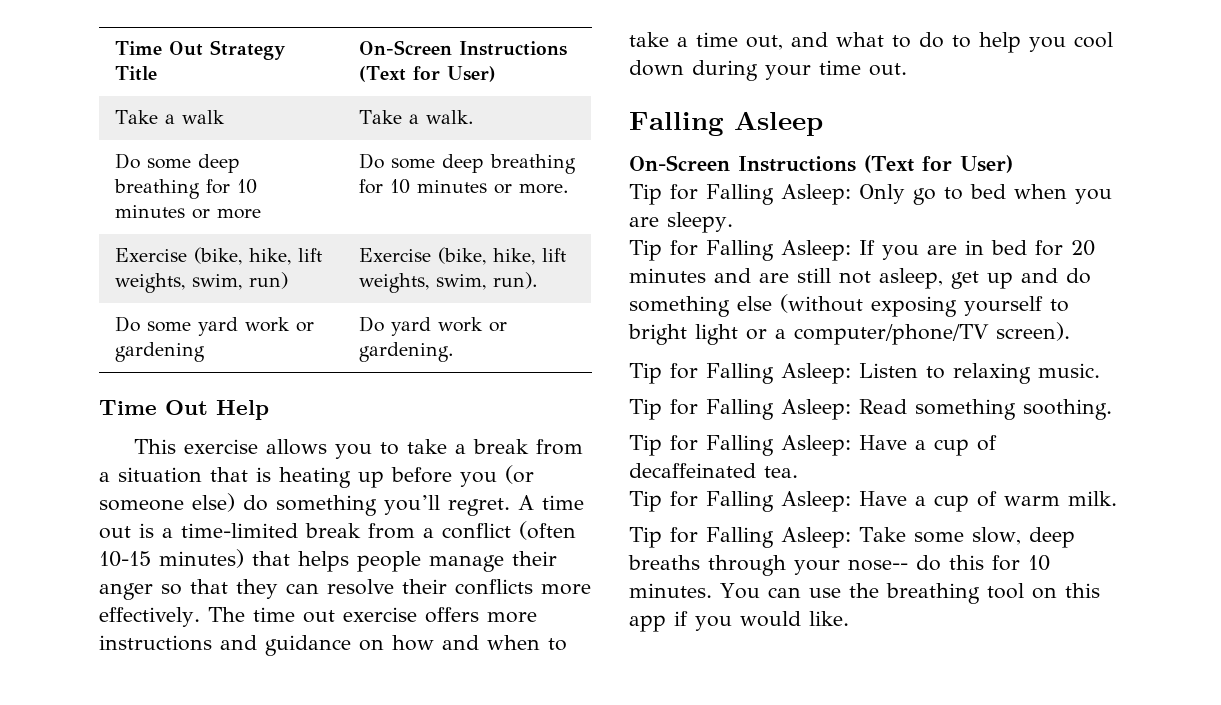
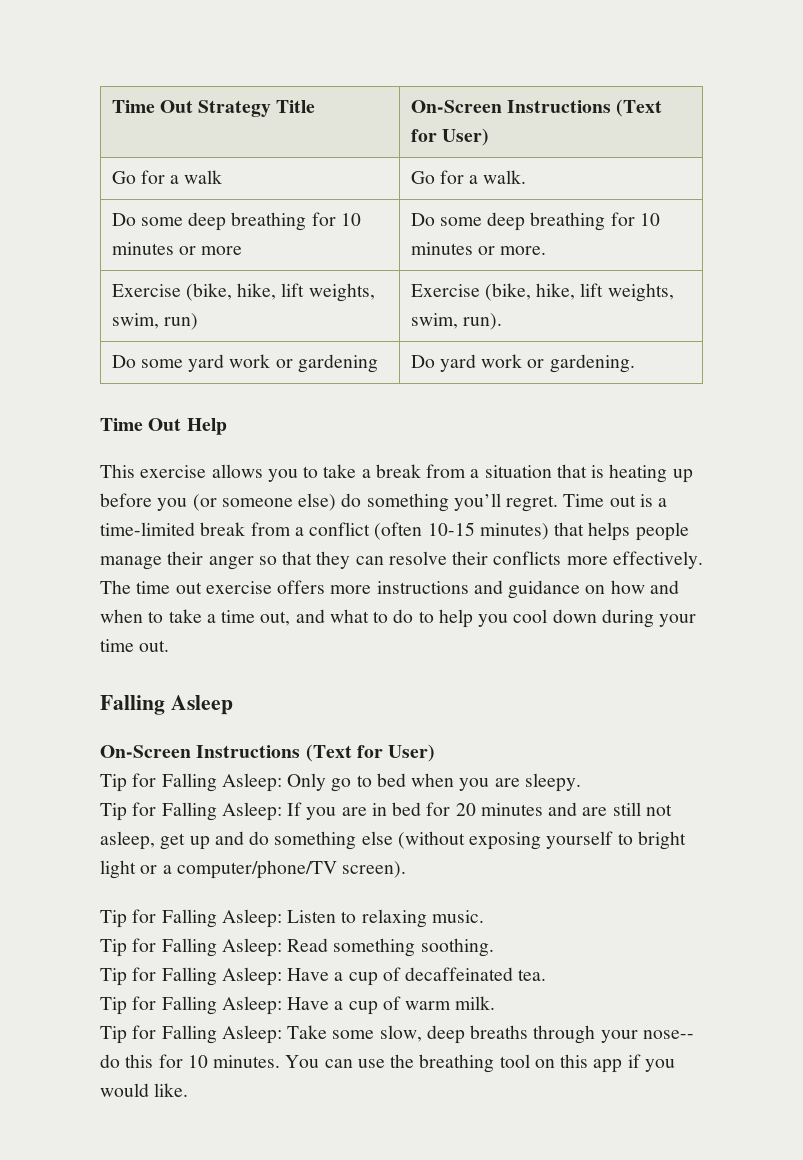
- Take a walk | Take a walk.
+ Go for a walk | Go for a walk.
- A time out is a time-limited break from a conflict (often 10-15 minutes) that helps people manage their anger so that they can resolve their conflicts more effectively.
+ Time out is a time-limited break from a conflict (often 10-15 minutes) that helps people manage their anger so that they can resolve their conflicts more effectively.

